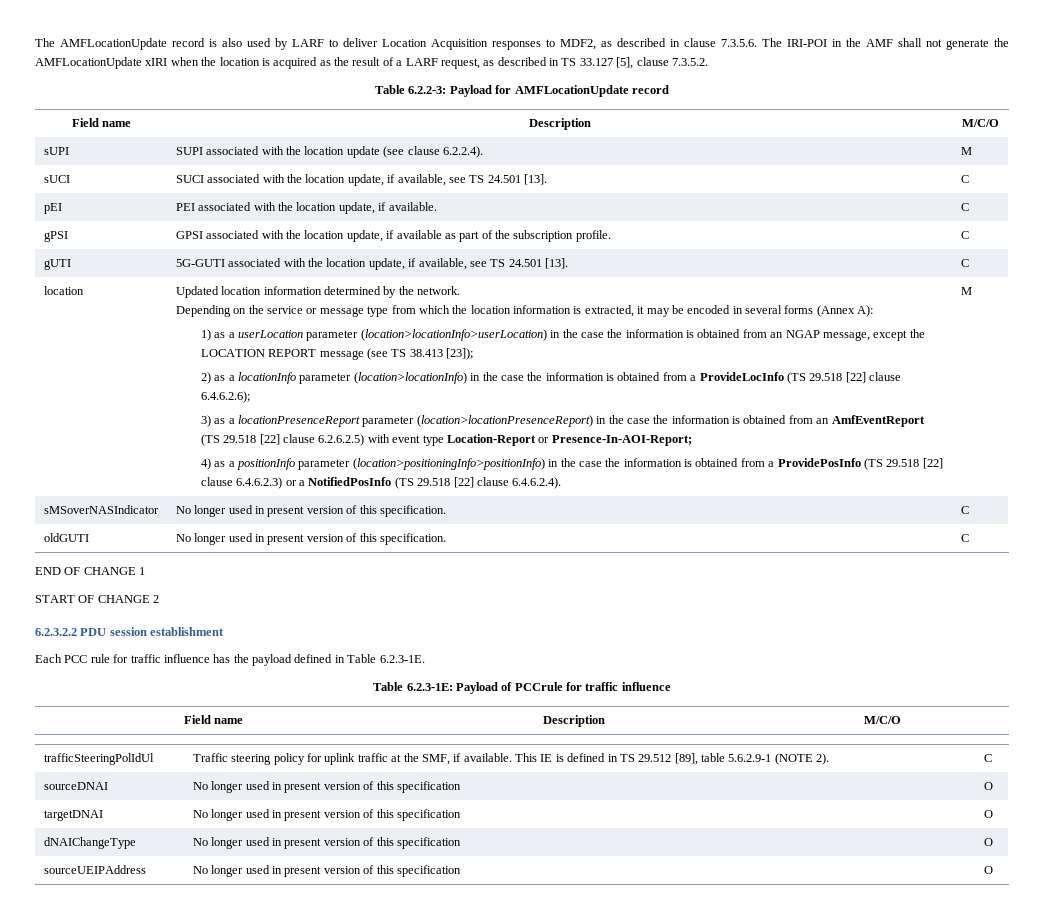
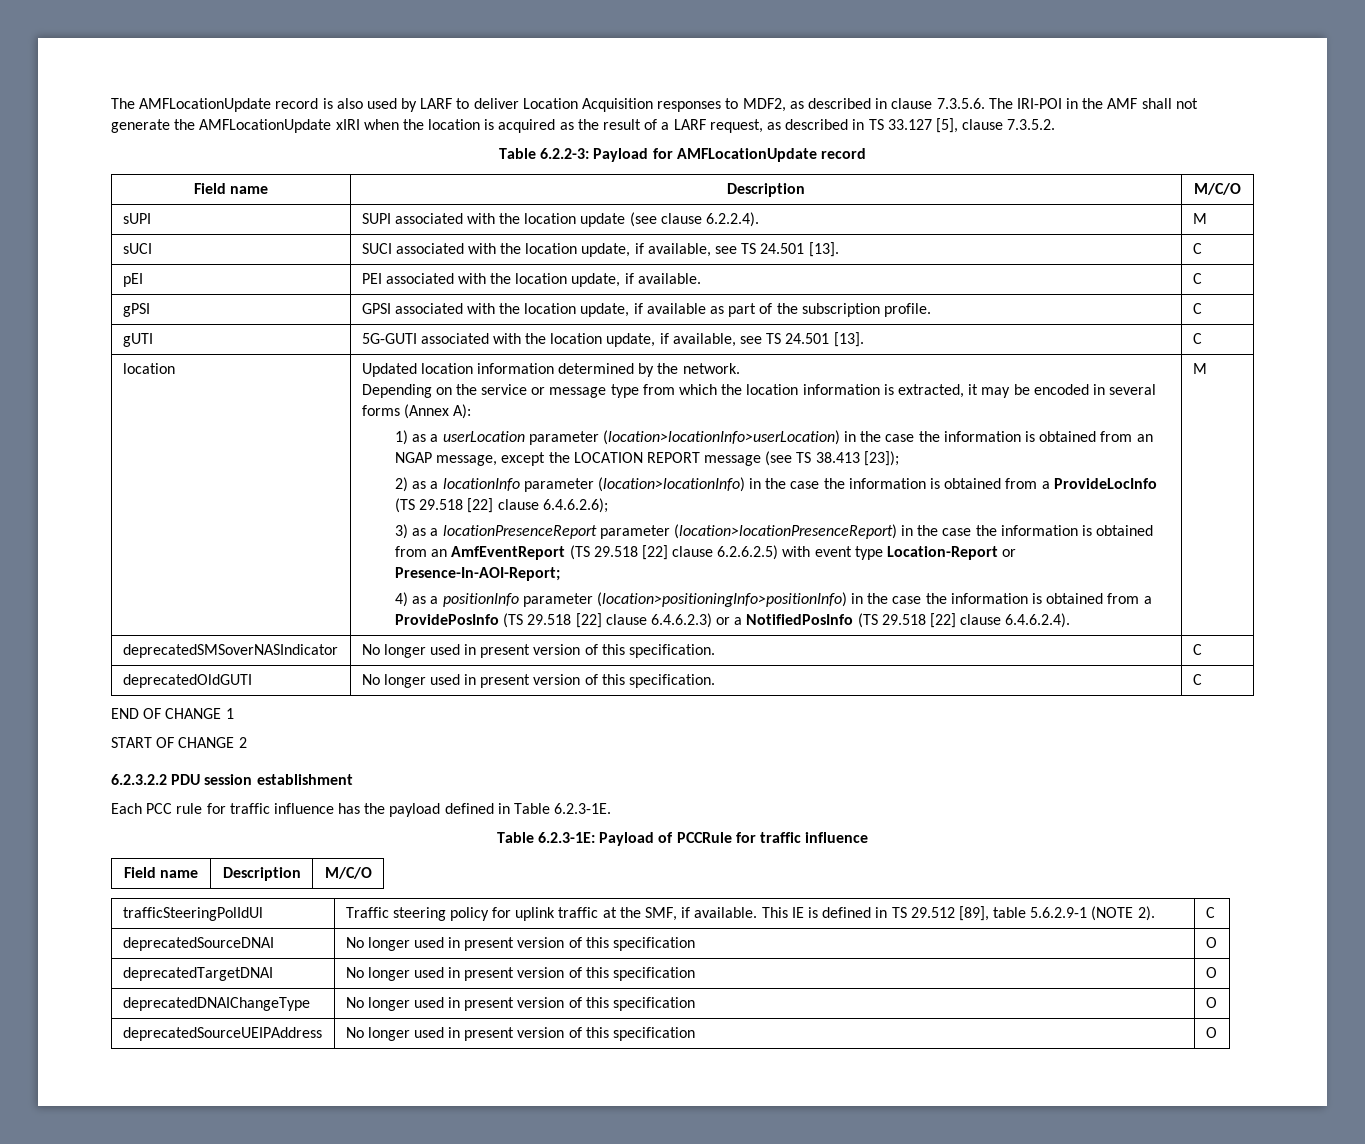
- sMSoverNASIndicator | No longer used in present version of this specification. | C
+ deprecatedSMSoverNASIndicator | No longer used in present version of this specification. | C
- oldGUTI | No longer used in present version of this specification. | C
+ deprecatedOldGUTI | No longer used in present version of this specification. | C
- Table 6.2.3-1E: Payload of PCCrule for traffic influence
+ Table 6.2.3-1E: Payload of PCCRule for traffic influence
- sourceDNAI | No longer used in present version of this specification | O
+ deprecatedSourceDNAI | No longer used in present version of this specification | O
- targetDNAI | No longer used in present version of this specification | O
+ deprecatedTargetDNAI | No longer used in present version of this specification | O
- dNAIChangeType | No longer used in present version of this specification | O
+ deprecatedDNAIChangeType | No longer used in present version of this specification | O
- sourceUEIPAddress | No longer used in present version of this specification | O
+ deprecatedSourceUEIPAddress | No longer used in present version of this specification | O

